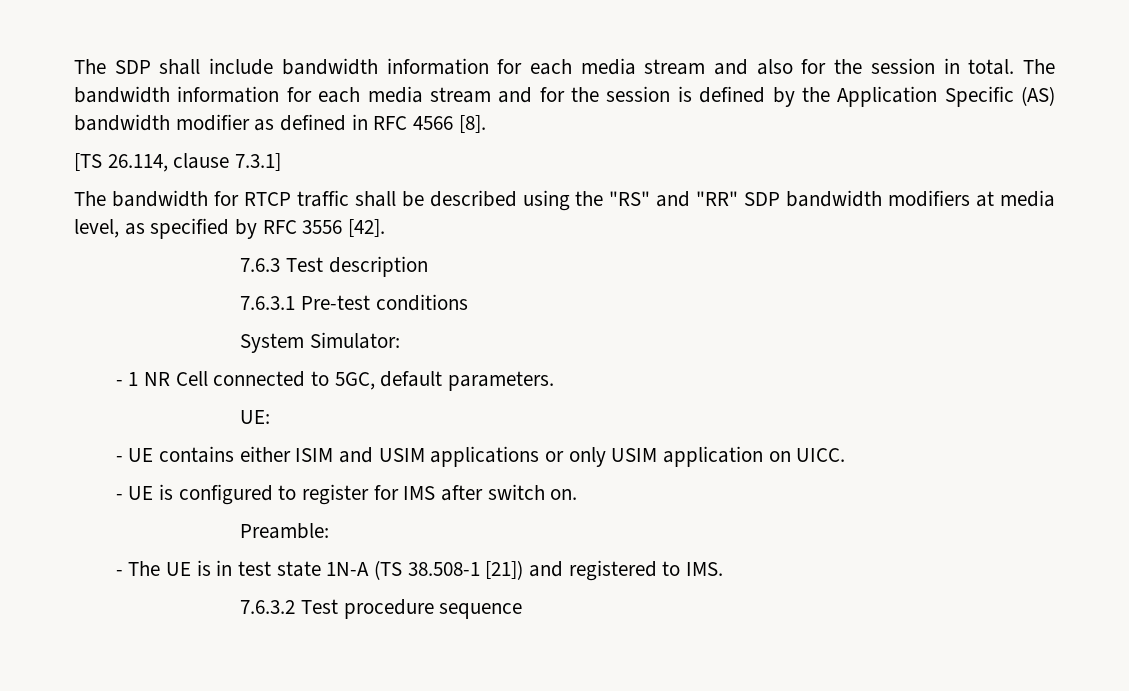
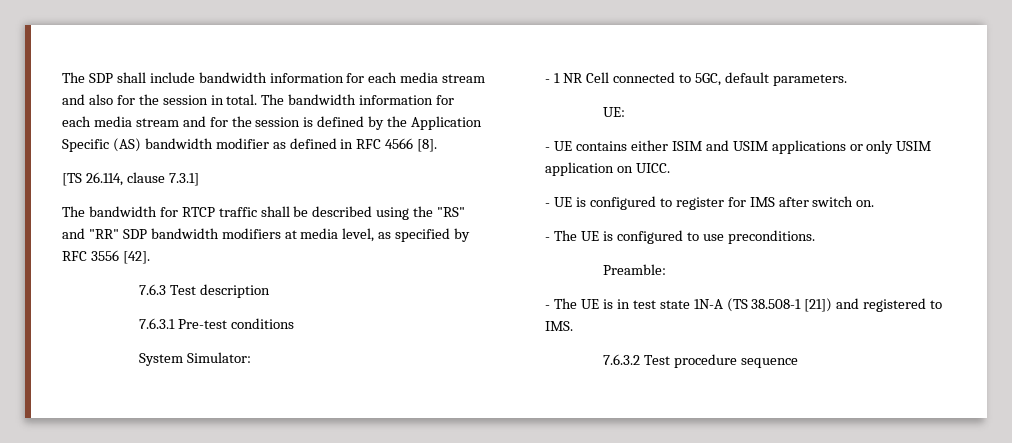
+ - The UE is configured to use preconditions.

